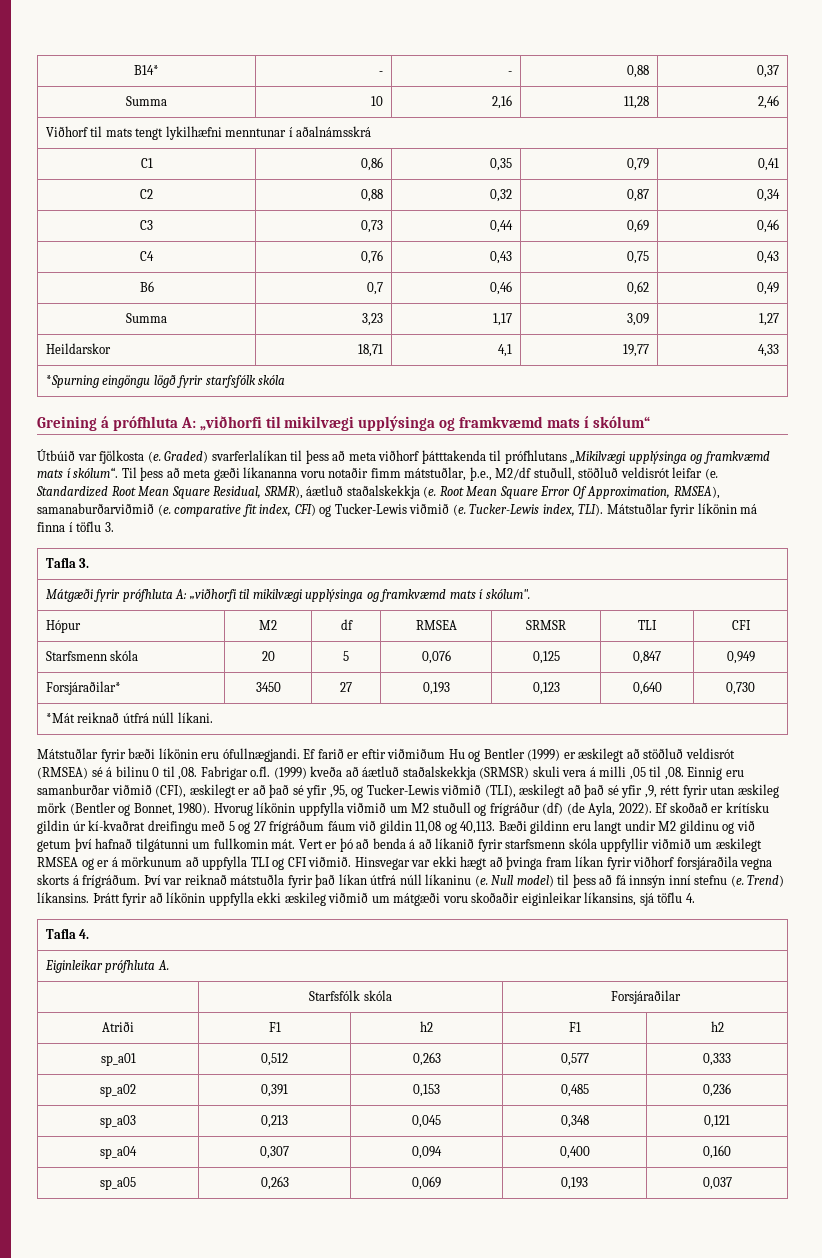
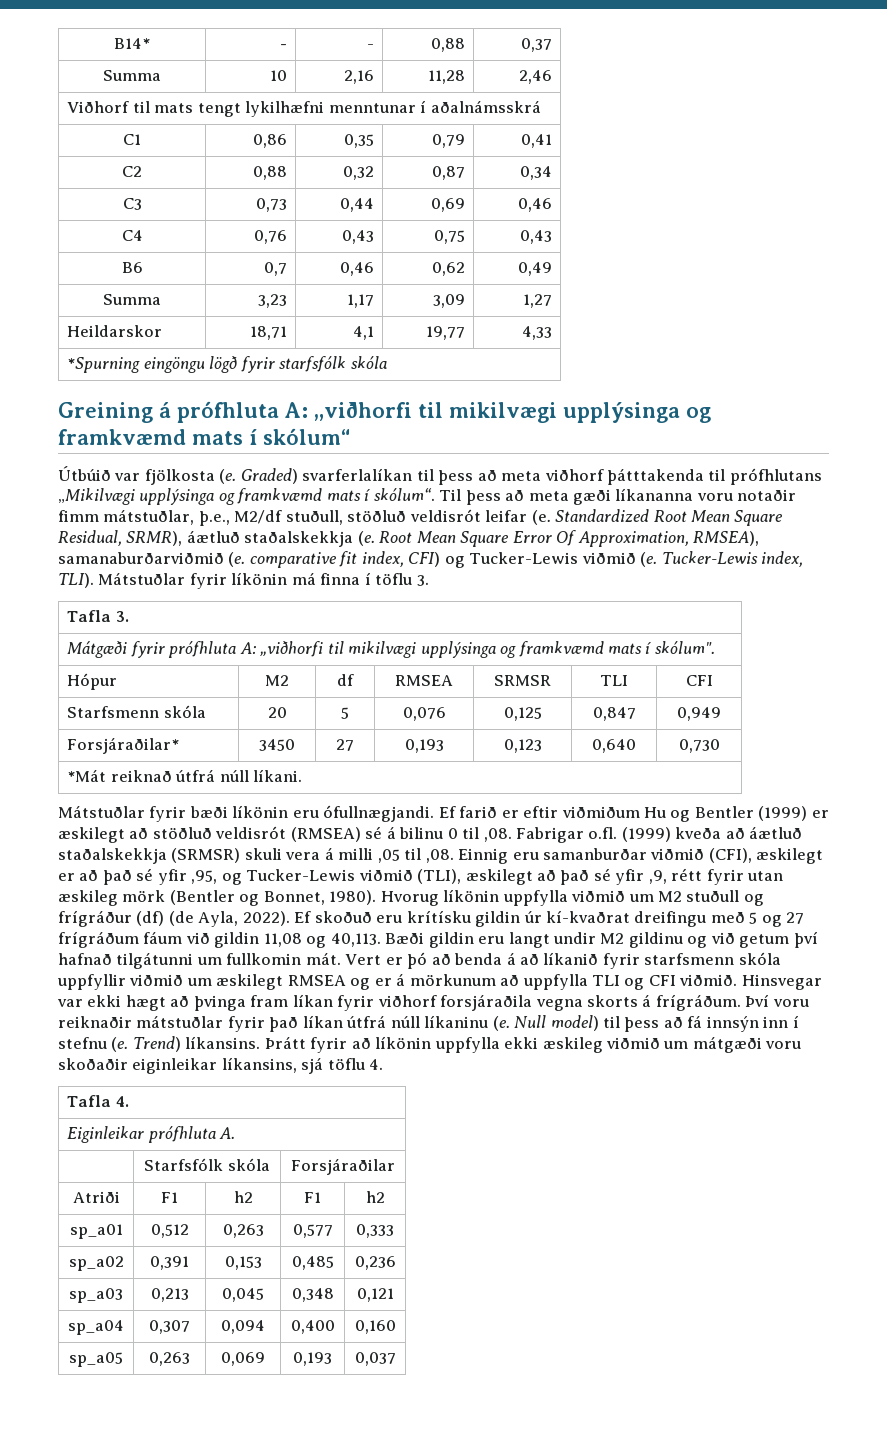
- Ef skoðað er krítísku gildin úr kí-kvaðrat dreifingu með 5 og 27 frígráðum fáum við gildin 11,08 og 40,113.
+ Ef skoðuð eru krítísku gildin úr kí-kvaðrat dreifingu með 5 og 27 frígráðum fáum við gildin 11,08 og 40,113.
- Bæði gildinn eru langt undir M2 gildinu og við getum því hafnað tilgátunni um fullkomin mát.
+ Bæði gildin eru langt undir M2 gildinu og við getum því hafnað tilgátunni um fullkomin mát.
- Því var reiknað mátstuðla fyrir það líkan útfrá núll líkaninu (e.
+ Því voru reiknaðir mátstuðlar fyrir það líkan útfrá núll líkaninu (e.
- Null model) til þess að fá innsýn inní stefnu (e.
+ Null model) til þess að fá innsýn inn í stefnu (e.

